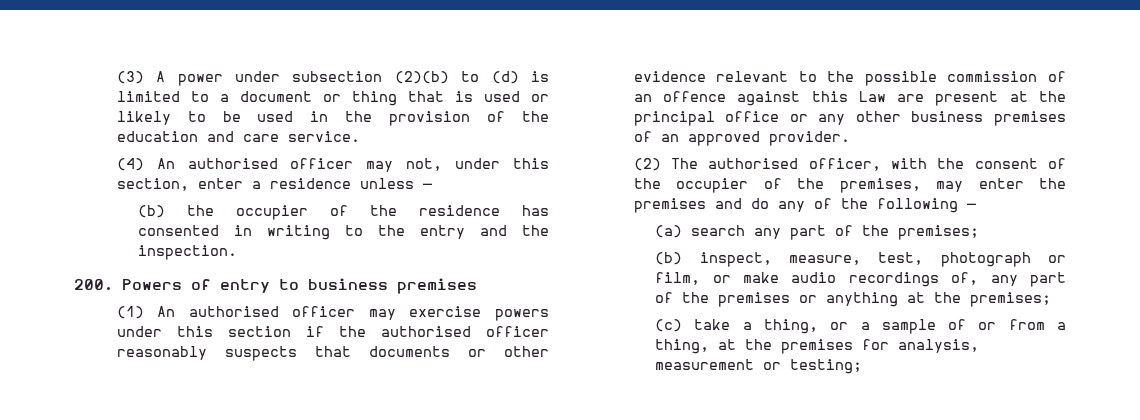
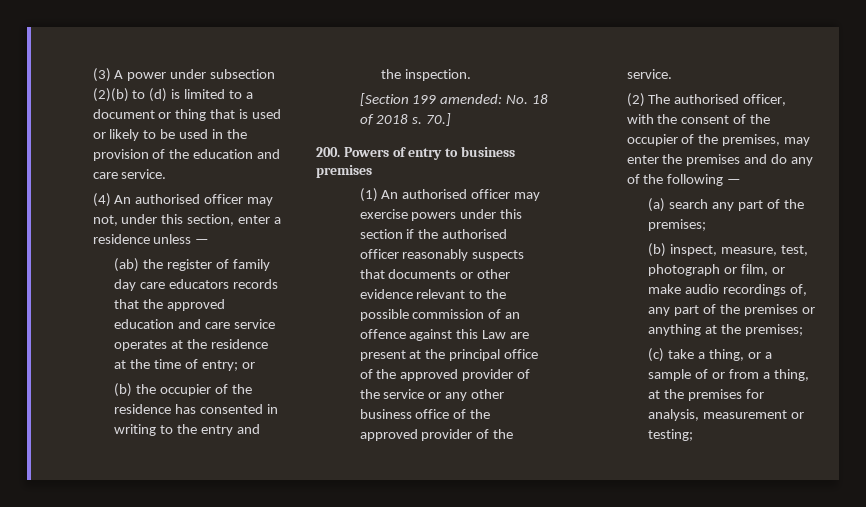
+ (ab) the register of family day care educators records that the approved education and care service operates at the residence at the time of entry; or
+ [Section 199 amended: No. 18 of 2018 s. 70.]
- (1) An authorised officer may exercise powers under this section if the authorised officer reasonably suspects that documents or other evidence relevant to the possible commission of an offence against this Law are present at the principal office or any other business premises of an approved provider.
+ (1) An authorised officer may exercise powers under this section if the authorised officer reasonably suspects that documents or other evidence relevant to the possible commission of an offence against this Law are present at the principal office of the approved provider of the service or any other business office of the approved provider of the service.

